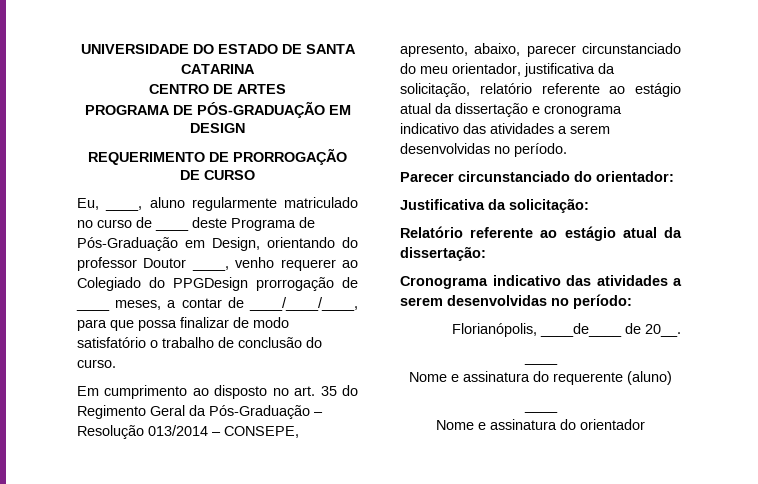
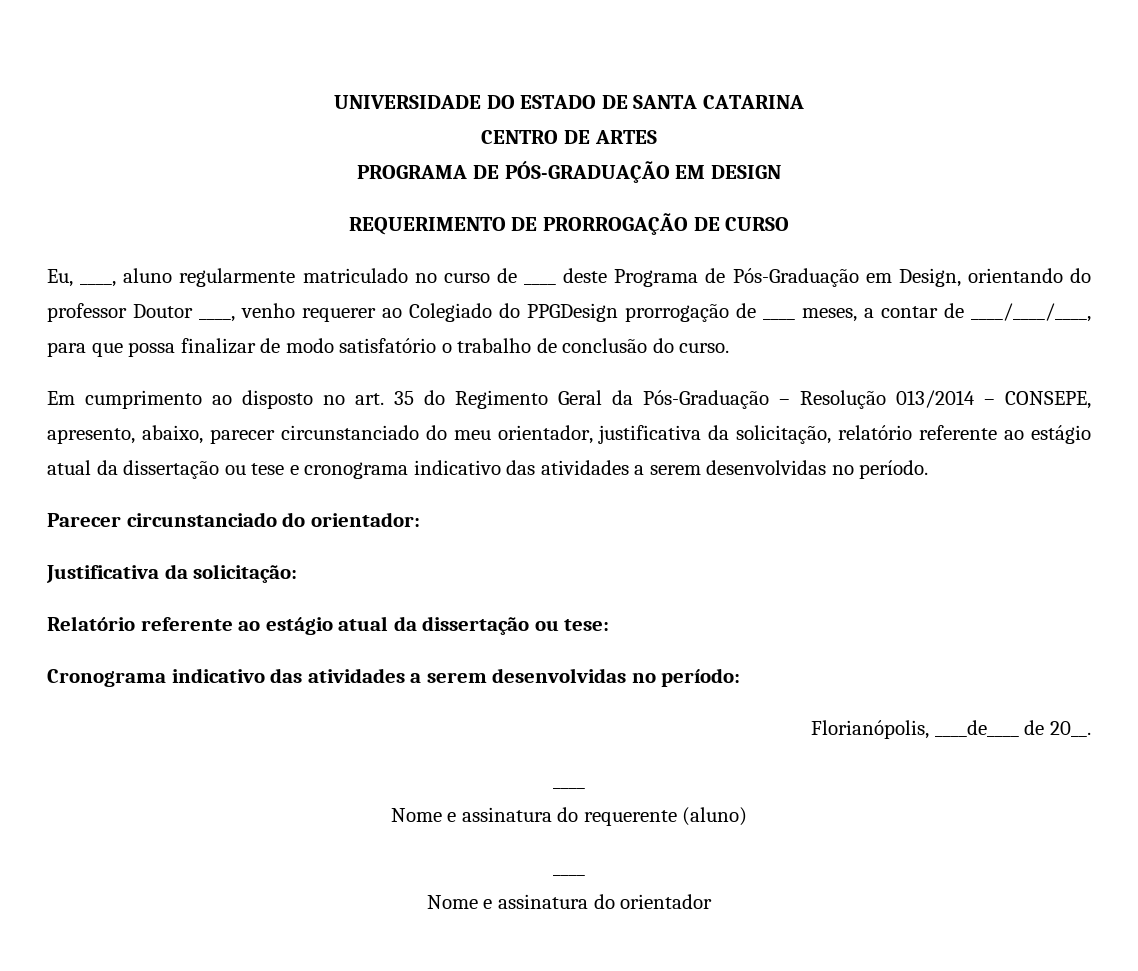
- Em cumprimento ao disposto no art. 35 do Regimento Geral da Pós-Graduação – Resolução 013/2014 – CONSEPE, apresento, abaixo, parecer circunstanciado do meu orientador, justificativa da solicitação, relatório referente ao estágio atual da dissertação e cronograma indicativo das atividades a serem desenvolvidas no período.
+ Em cumprimento ao disposto no art. 35 do Regimento Geral da Pós-Graduação – Resolução 013/2014 – CONSEPE, apresento, abaixo, parecer circunstanciado do meu orientador, justificativa da solicitação, relatório referente ao estágio atual da dissertação ou tese e cronograma indicativo das atividades a serem desenvolvidas no período.
- Relatório referente ao estágio atual da dissertação:
+ Relatório referente ao estágio atual da dissertação ou tese:

